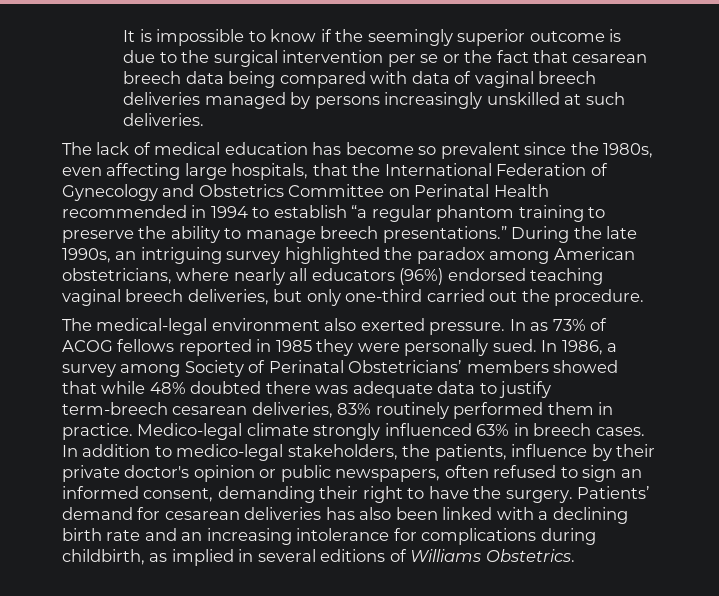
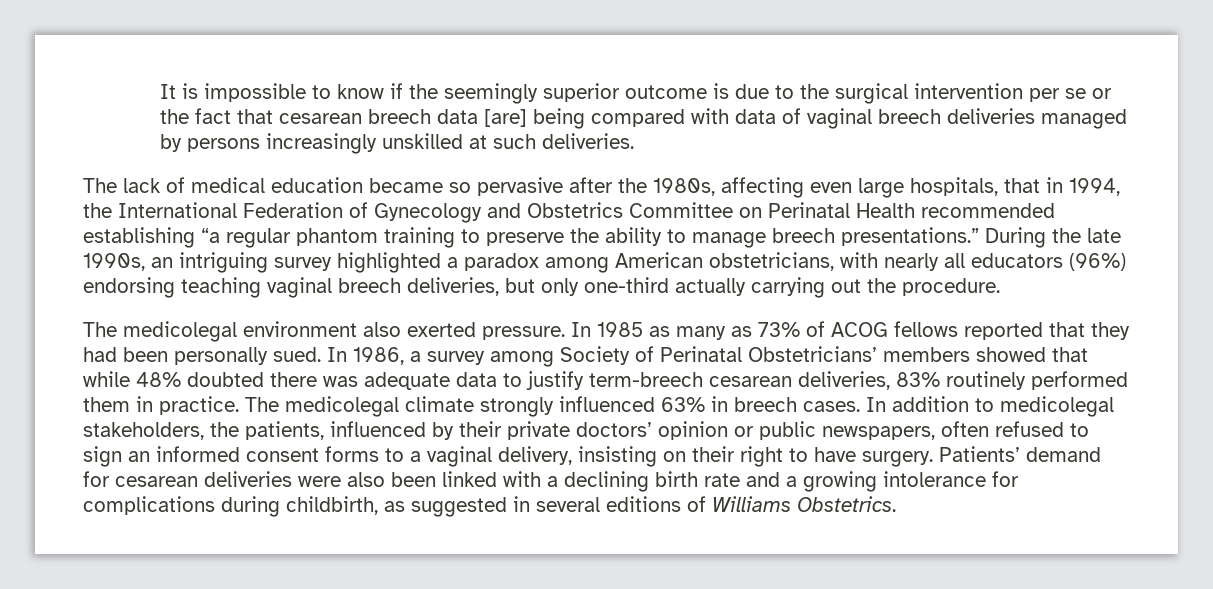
- It is impossible to know if the seemingly superior outcome is due to the surgical intervention per se or the fact that cesarean breech data being compared with data of vaginal breech deliveries managed by persons increasingly unskilled at such deliveries.
+ It is impossible to know if the seemingly superior outcome is due to the surgical intervention per se or the fact that cesarean breech data [are] being compared with data of vaginal breech deliveries managed by persons increasingly unskilled at such deliveries.
- The lack of medical education has become so prevalent since the 1980s, even affecting large hospitals, that the International Federation of Gynecology and Obstetrics Committee on Perinatal Health recommended in 1994 to establish “a regular phantom training to preserve the ability to manage breech presentations.”
+ The lack of medical education became so pervasive after the 1980s, affecting even large hospitals, that in 1994, the International Federation of Gynecology and Obstetrics Committee on Perinatal Health recommended establishing “a regular phantom training to preserve the ability to manage breech presentations.”
- During the late 1990s, an intriguing survey highlighted the paradox among American obstetricians, where nearly all educators (96%) endorsed teaching vaginal breech deliveries, but only one-third carried out the procedure.
+ During the late 1990s, an intriguing survey highlighted a paradox among American obstetricians, with nearly all educators (96%) endorsing teaching vaginal breech deliveries, but only one-third actually carrying out the procedure.
- The medical-legal environment also exerted pressure.
+ The medicolegal environment also exerted pressure.
- In as 73% of ACOG fellows reported in 1985 they were personally sued.
+ In 1985 as many as 73% of ACOG fellows reported that they had been personally sued.
- Medico-legal climate strongly influenced 63% in breech cases.
+ The medicolegal climate strongly influenced 63% in breech cases.
- In addition to medico-legal stakeholders, the patients, influence by their private doctor's opinion or public newspapers, often refused to sign an informed consent, demanding their right to have the surgery.
+ In addition to medicolegal stakeholders, the patients, influenced by their private doctors’ opinion or public newspapers, often refused to sign an informed consent forms to a vaginal delivery, insisting on their right to have surgery.
- Patients’ demand for cesarean deliveries has also been linked with a declining birth rate and an increasing intolerance for complications during childbirth, as implied in several editions of Williams Obstetrics.
+ Patients’ demand for cesarean deliveries were also been linked with a declining birth rate and a growing intolerance for complications during childbirth, as suggested in several editions of Williams Obstetrics.

